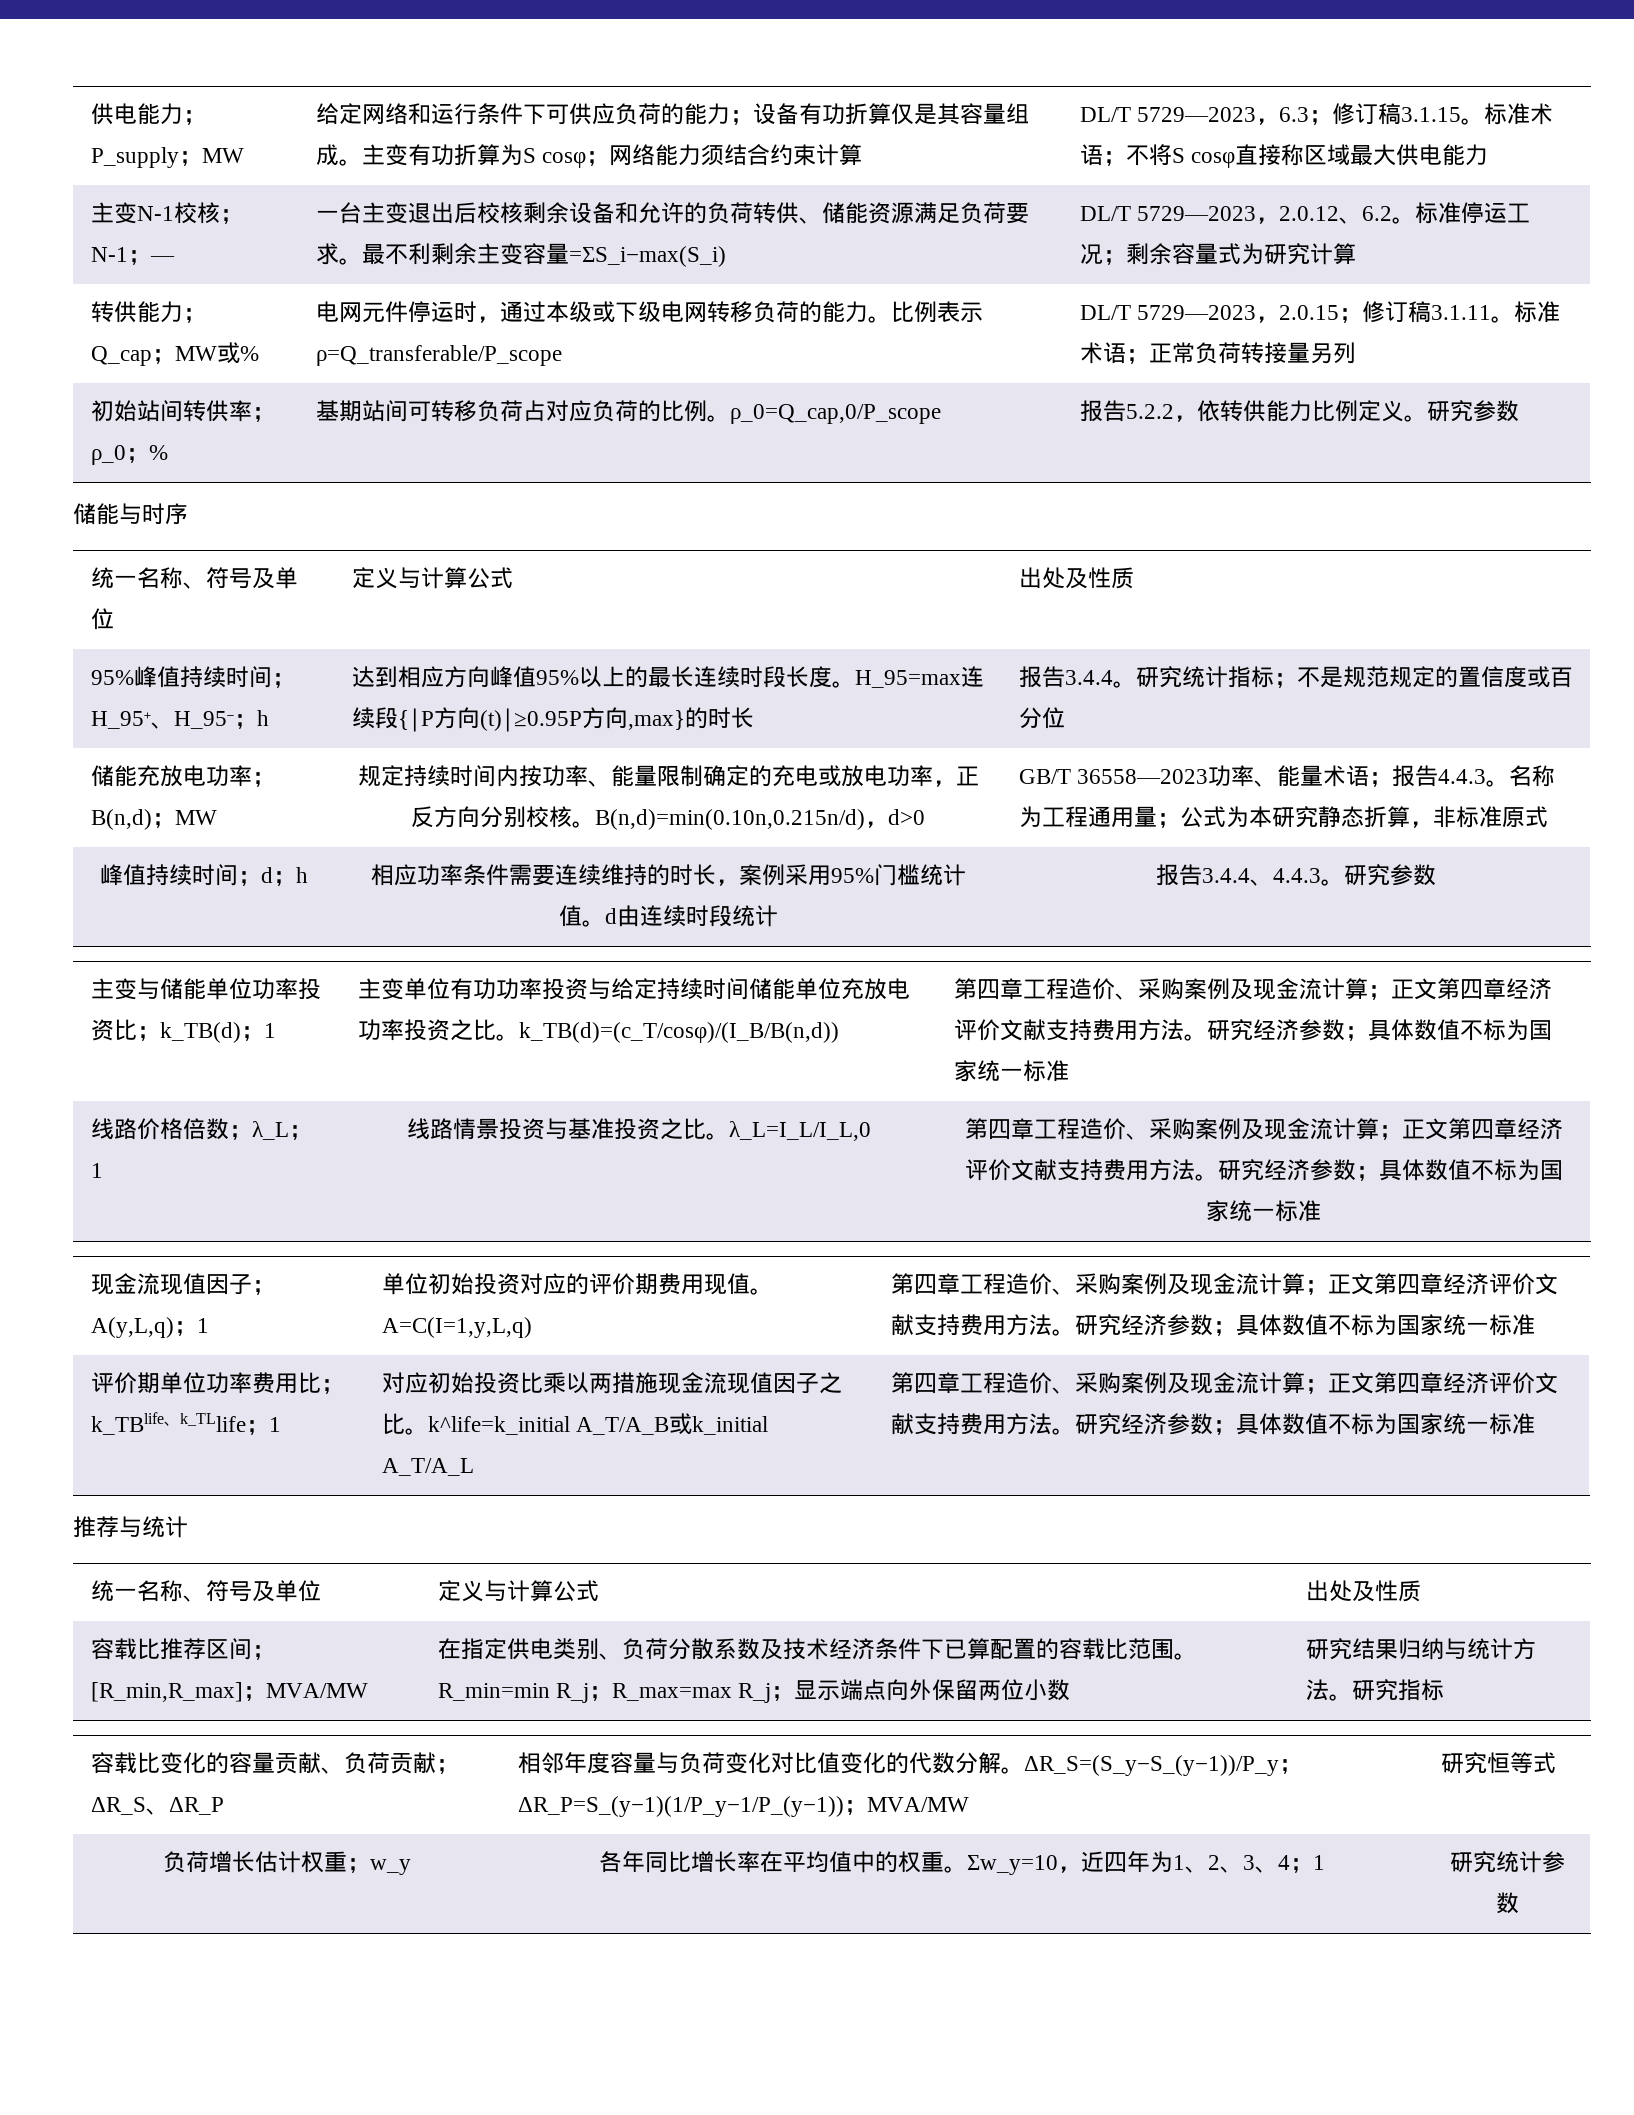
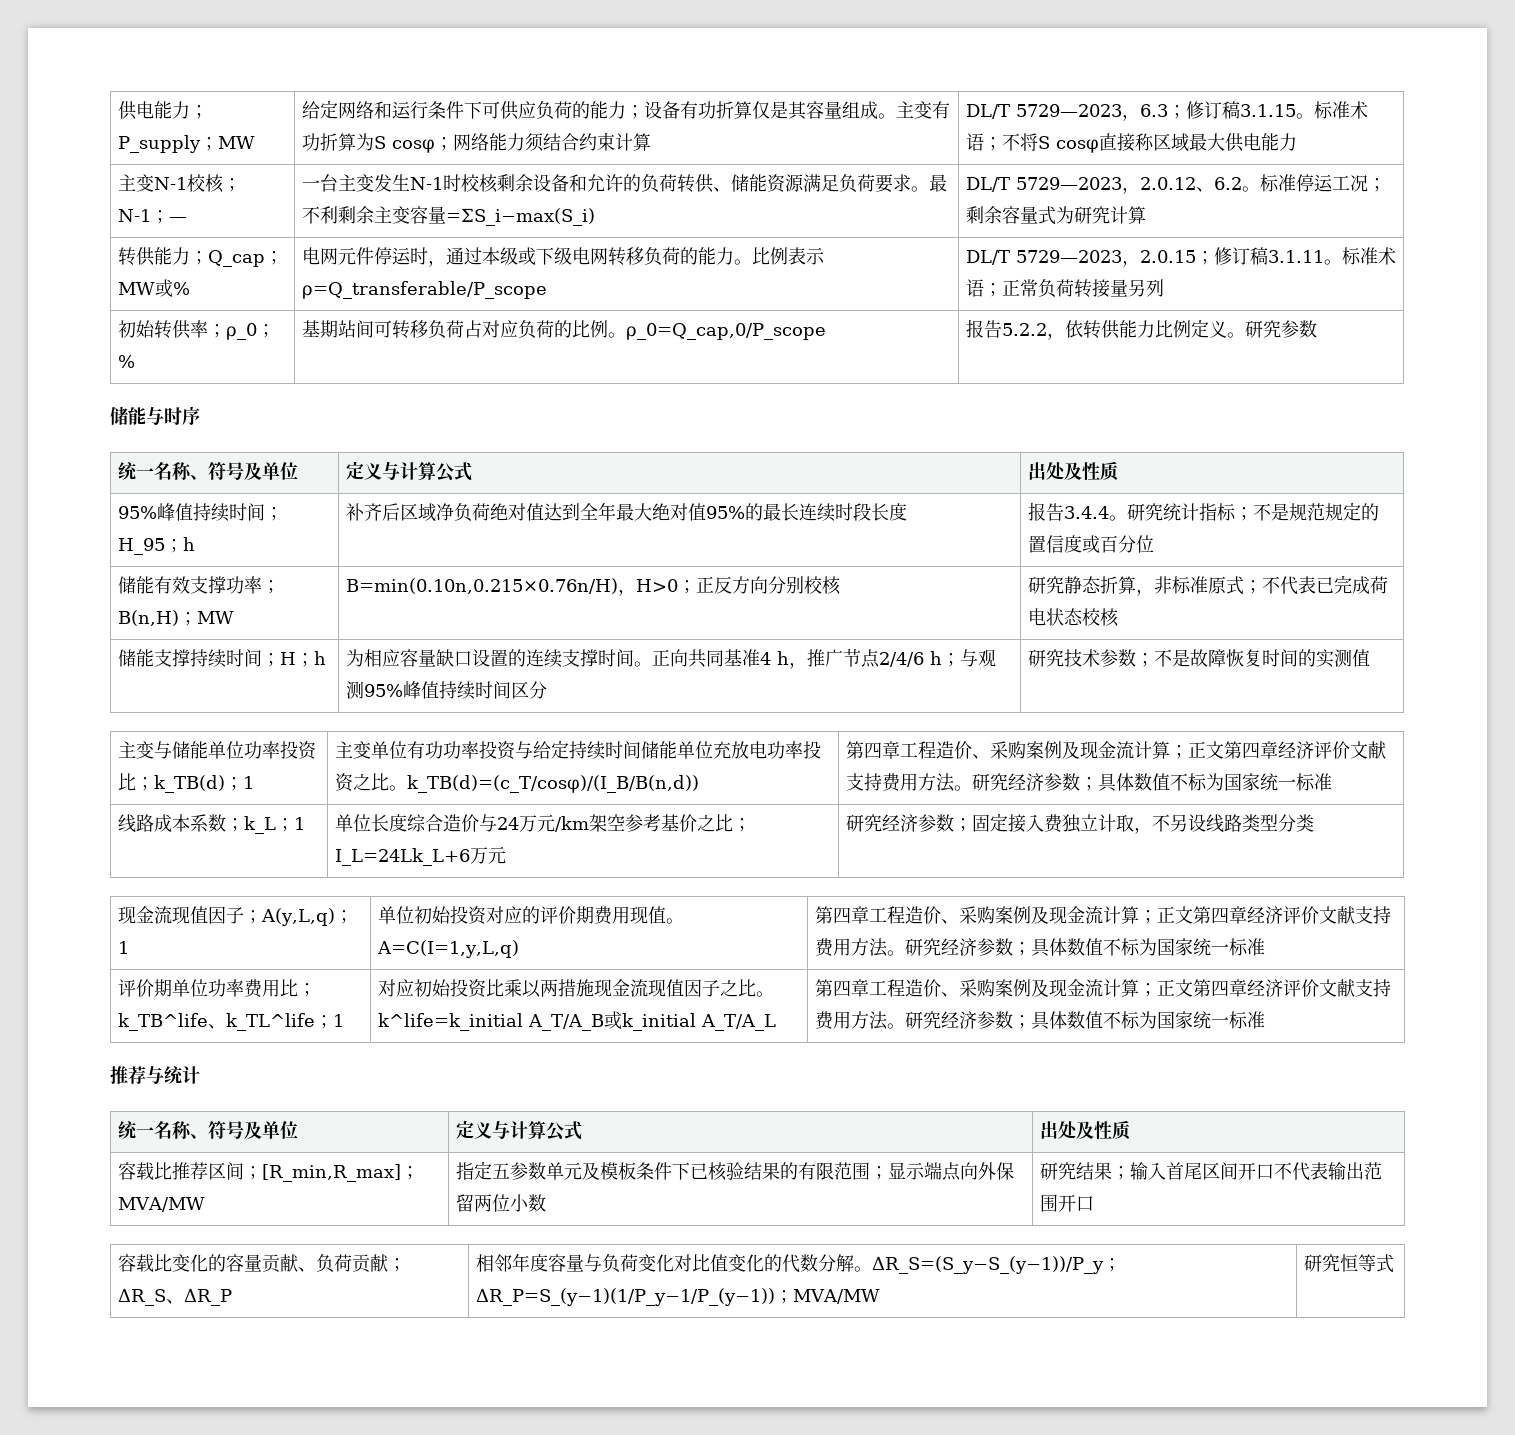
- 一台主变退出后校核剩余设备和允许的负荷转供、储能资源满足负荷要求。
+ 一台主变发生N-1时校核剩余设备和允许的负荷转供、储能资源满足负荷要求。
- 初始站间转供率；ρ_0；% | 基期站间可转移负荷占对应负荷的比例。ρ_0=Q_cap,0/P_scope | 报告5.2.2，依转供能力比例定义。研究参数
+ 初始转供率；ρ_0；% | 基期站间可转移负荷占对应负荷的比例。ρ_0=Q_cap,0/P_scope | 报告5.2.2，依转供能力比例定义。研究参数
- 95%峰值持续时间；H_95⁺、H_95⁻；h | 达到相应方向峰值95%以上的最长连续时段长度。H_95=max连续段{∣P方向(t)∣≥0.95P方向,max}的时长
+ 95%峰值持续时间；H_95；h | 补齐后区域净负荷绝对值达到全年最大绝对值95%的最长连续时段长度
- 储能充放电功率；B(n,d)；MW | 规定持续时间内按功率、能量限制确定的充电或放电功率，正反方向分别校核。B(n,d)=min(0.10n,0.215n/d)，d>0 | GB/T 36558—2023功率、能量术语；报告4.4.3。名称为工程通用量；公式为本研究静态折算，非标准原式
- 峰值持续时间；d；h | 相应功率条件需要连续维持的时长，案例采用95%门槛统计值。d由连续时段统计 | 报告3.4.4、4.4.3。研究参数
+ 储能有效支撑功率；B(n,H)；MW | B=min(0.10n,0.215×0.76n/H)，H>0；正反方向分别校核 | 研究静态折算，非标准原式；不代表已完成荷电状态校核
+ 储能支撑持续时间；H；h | 为相应容量缺口设置的连续支撑时间。正向共同基准4 h，推广节点2/4/6 h；与观测95%峰值持续时间区分 | 研究技术参数；不是故障恢复时间的实测值
- 线路价格倍数；λ_L；1 | 线路情景投资与基准投资之比。λ_L=I_L/I_L,0 | 第四章工程造价、采购案例及现金流计算；正文第四章经济评价文献支持费用方法。研究经济参数；具体数值不标为国家统一标准
+ 线路成本系数；k_L；1 | 单位长度综合造价与24万元/km架空参考基价之比；I_L=24Lk_L+6万元 | 研究经济参数；固定接入费独立计取，不另设线路类型分类
- 评价期单位功率费用比；k_TBlife、k_TLlife；1
+ 评价期单位功率费用比；k_TB^life、k_TL^life；1
- 在指定供电类别、负荷分散系数及技术经济条件下已算配置的容载比范围。R_min=min R_j；R_max=max R_j；显示端点向外保留两位小数
+ 指定五参数单元及模板条件下已核验结果的有限范围；显示端点向外保留两位小数
- 研究结果归纳与统计方法。研究指标
+ 研究结果；输入首尾区间开口不代表输出范围开口
- 负荷增长估计权重；w_y | 各年同比增长率在平均值中的权重。Σw_y=10，近四年为1、2、3、4；1 | 研究统计参数

